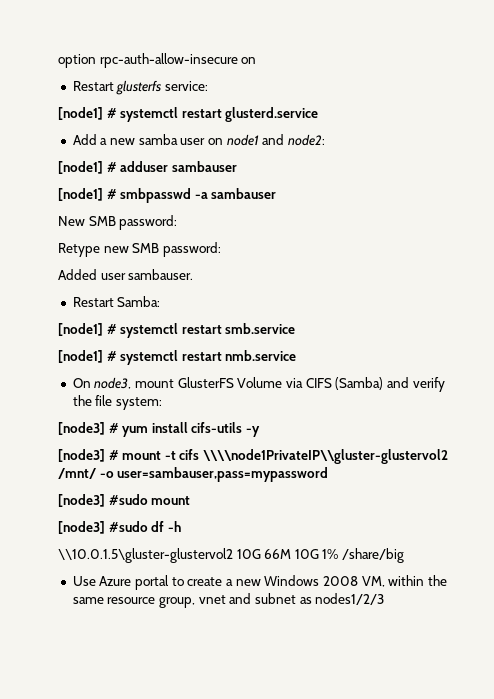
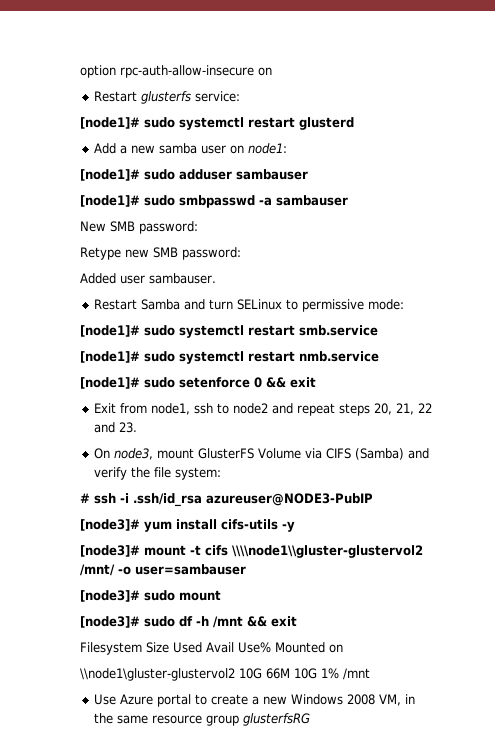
- [node1] # systemctl restart glusterd.service
+ [node1]# sudo systemctl restart glusterd
- Add a new samba user on node1 and node2:
- [node1] # adduser sambauser
+ Add a new samba user on node1:
+ [node1]# sudo adduser sambauser
- [node1] # smbpasswd -a sambauser
+ [node1]# sudo smbpasswd -a sambauser
- Restart Samba:
- [node1] # systemctl restart smb.service
+ Restart Samba and turn SELinux to permissive mode:
+ [node1]# sudo systemctl restart smb.service
- [node1] # systemctl restart nmb.service
+ [node1]# sudo systemctl restart nmb.service
+ [node1]# sudo setenforce 0 && exit
+ Exit from node1, ssh to node2 and repeat steps 20, 21, 22 and 23.
- [node3] # yum install cifs-utils -y
+ # ssh -i .ssh/id_rsa azureuser@NODE3-PubIP
+ [node3]# yum install cifs-utils -y
- [node3] # mount -t cifs \\\\node1PrivateIP\\gluster-glustervol2 /mnt/ -o user=sambauser,pass=mypassword
- [node3] #sudo mount
+ [node3]# mount -t cifs \\\\node1\\gluster-glustervol2 /mnt/ -o user=sambauser
+ [node3]# sudo mount
- [node3] #sudo df -h
- \\10.0.1.5\gluster-glustervol2 10G 66M 10G 1% /share/big
+ [node3]# sudo df -h /mnt && exit
+ Filesystem Size Used Avail Use% Mounted on
+ \\node1\gluster-glustervol2 10G 66M 10G 1% /mnt
- Use Azure portal to create a new Windows 2008 VM, within the same resource group, vnet and subnet as nodes1/2/3
+ Use Azure portal to create a new Windows 2008 VM, in the same resource group glusterfsRG

